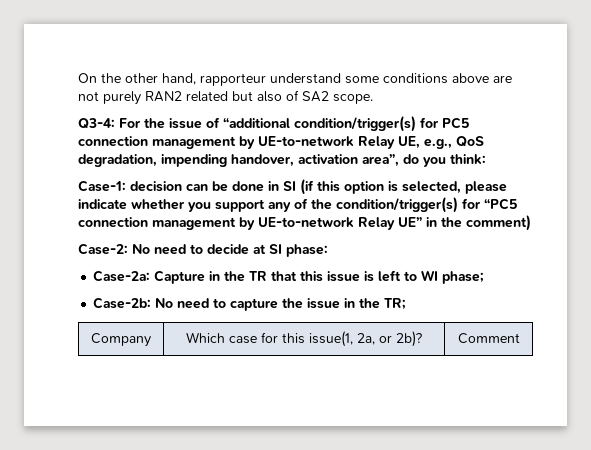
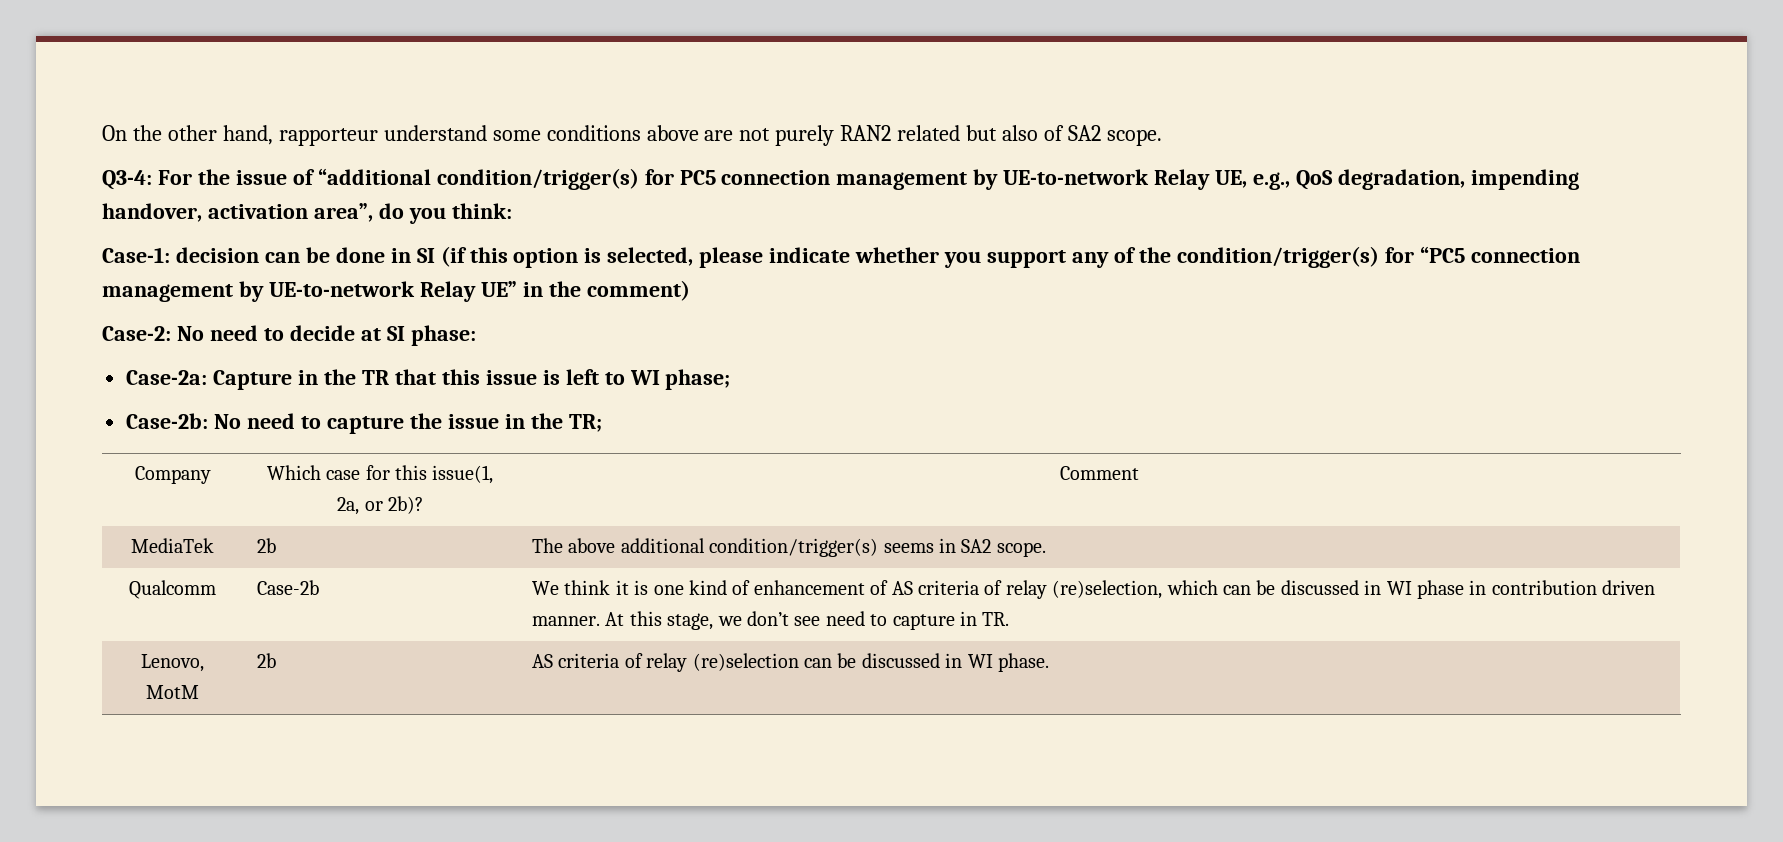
+ MediaTek | 2b | The above additional condition/trigger(s) seems in SA2 scope.
+ Qualcomm | Case-2b | We think it is one kind of enhancement of AS criteria of relay (re)selection, which can be discussed in WI phase in contribution driven manner. At this stage, we don’t see need to capture in TR.
+ Lenovo, MotM | 2b | AS criteria of relay (re)selection can be discussed in WI phase.

